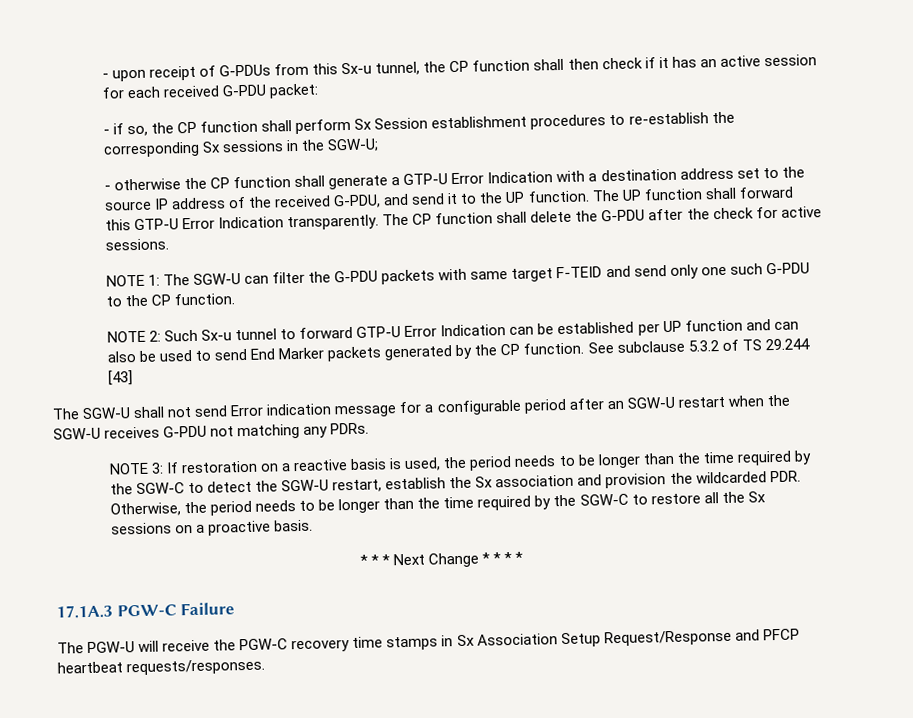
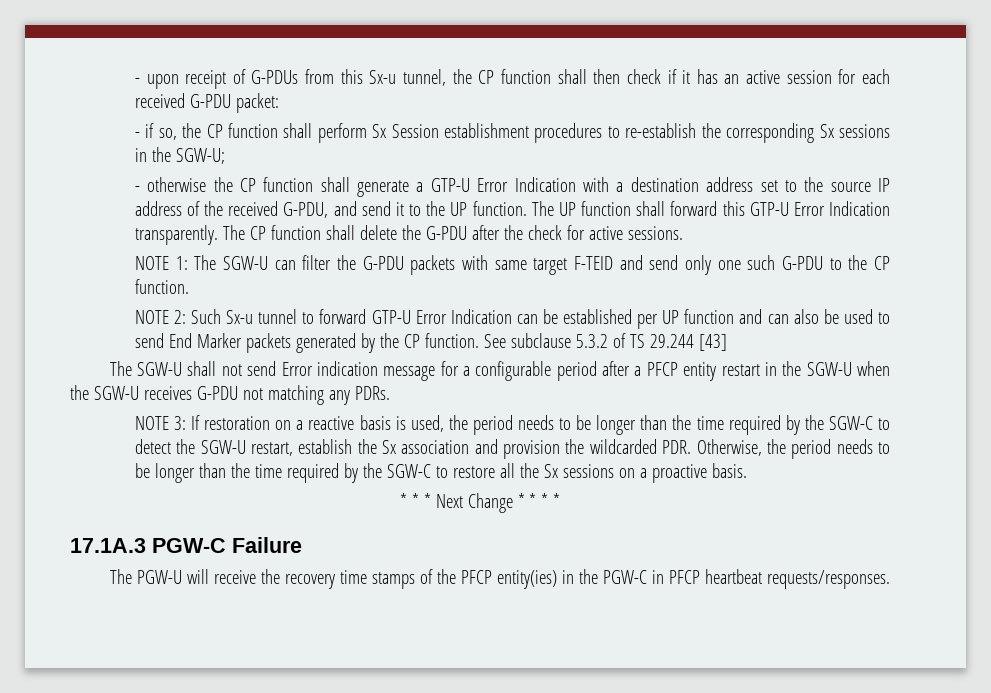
- The SGW-U shall not send Error indication message for a configurable period after an SGW-U restart when the SGW-U receives G-PDU not matching any PDRs.
+ The SGW-U shall not send Error indication message for a configurable period after a PFCP entity restart in the SGW-U when the SGW-U receives G-PDU not matching any PDRs.
- The PGW-U will receive the PGW-C recovery time stamps in Sx Association Setup Request/Response and PFCP heartbeat requests/responses.
+ The PGW-U will receive the recovery time stamps of the PFCP entity(ies) in the PGW-C in PFCP heartbeat requests/responses.

